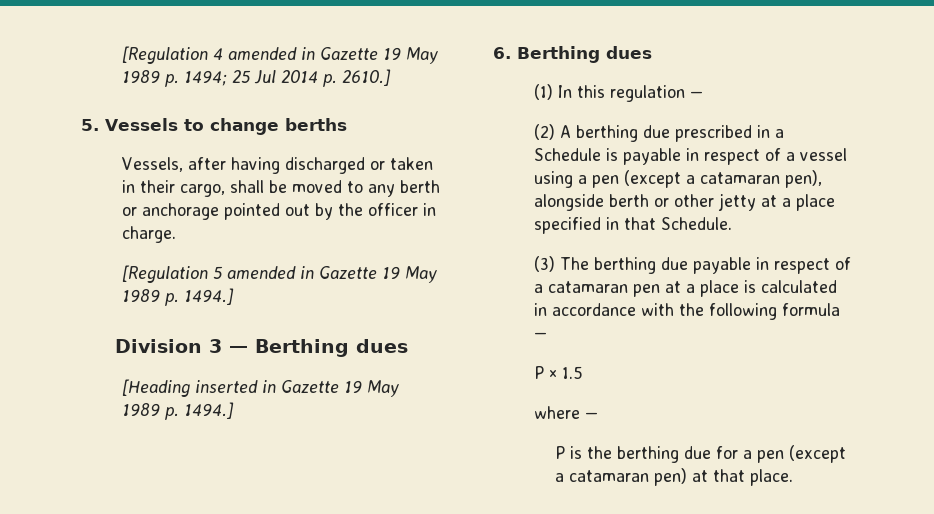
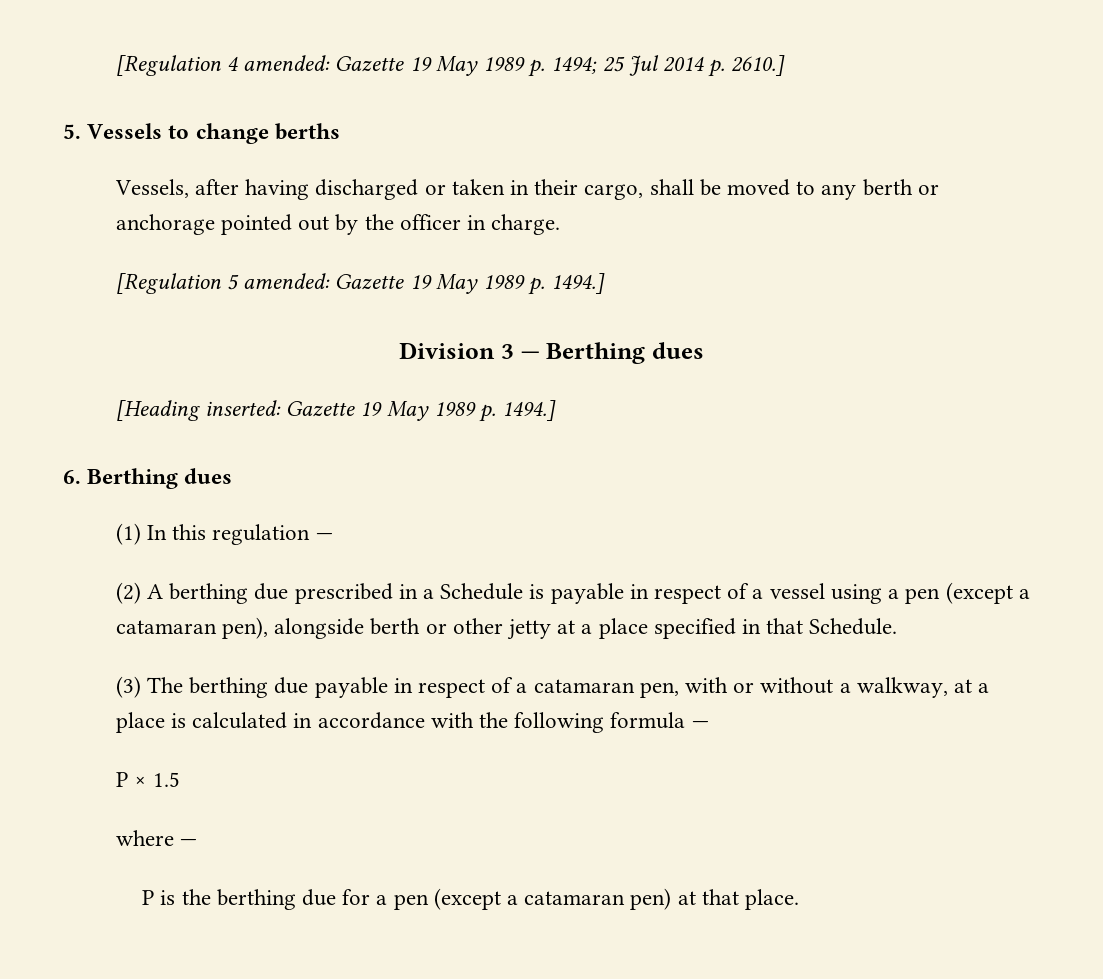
- [Regulation 4 amended in Gazette 19 May 1989 p. 1494; 25 Jul 2014 p. 2610.]
+ [Regulation 4 amended: Gazette 19 May 1989 p. 1494; 25 Jul 2014 p. 2610.]
- [Regulation 5 amended in Gazette 19 May 1989 p. 1494.]
+ [Regulation 5 amended: Gazette 19 May 1989 p. 1494.]
- [Heading inserted in Gazette 19 May 1989 p. 1494.]
+ [Heading inserted: Gazette 19 May 1989 p. 1494.]
- (3) The berthing due payable in respect of a catamaran pen at a place is calculated in accordance with the following formula —
+ (3) The berthing due payable in respect of a catamaran pen, with or without a walkway, at a place is calculated in accordance with the following formula —

